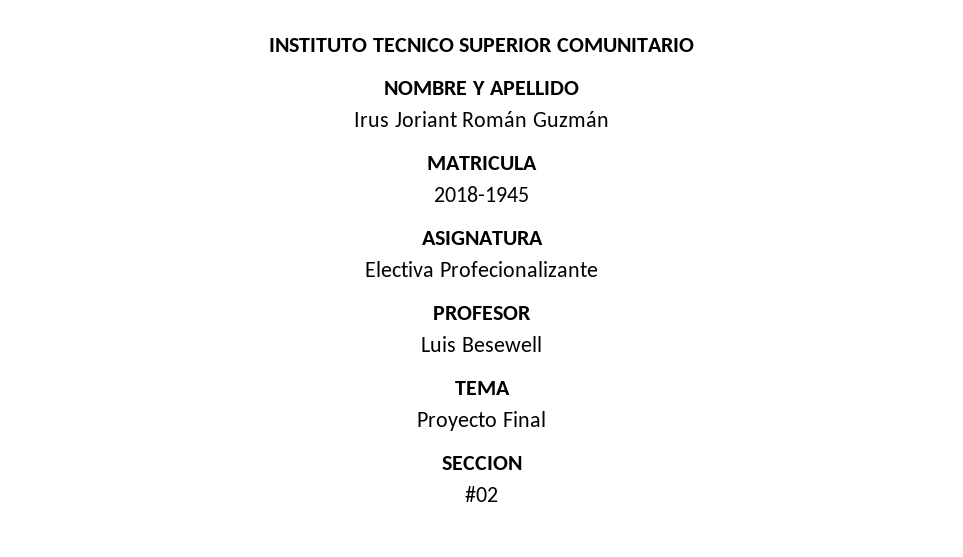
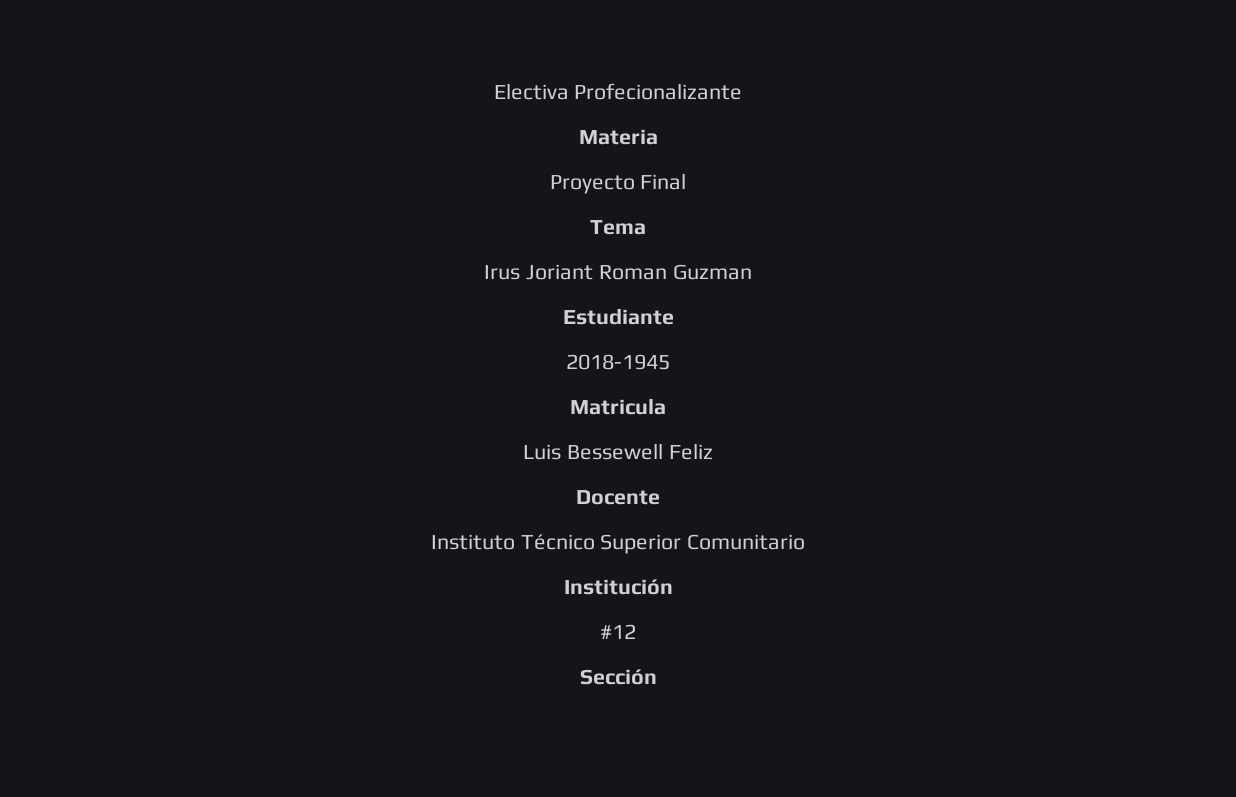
- INSTITUTO TECNICO SUPERIOR COMUNITARIO
- NOMBRE Y APELLIDO
- Irus Joriant Román Guzmán
- MATRICULA
+ Electiva Profecionalizante
+ Materia
+ Proyecto Final
+ Tema
+ Irus Joriant Roman Guzman
+ Estudiante
  2018-1945
- ASIGNATURA
- Electiva Profecionalizante
- PROFESOR
- Luis Besewell
- TEMA
- Proyecto Final
- SECCION
- #02
+ Matricula
+ Luis Bessewell Feliz
+ Docente
+ Instituto Técnico Superior Comunitario
+ Institución
+ #12
+ Sección

